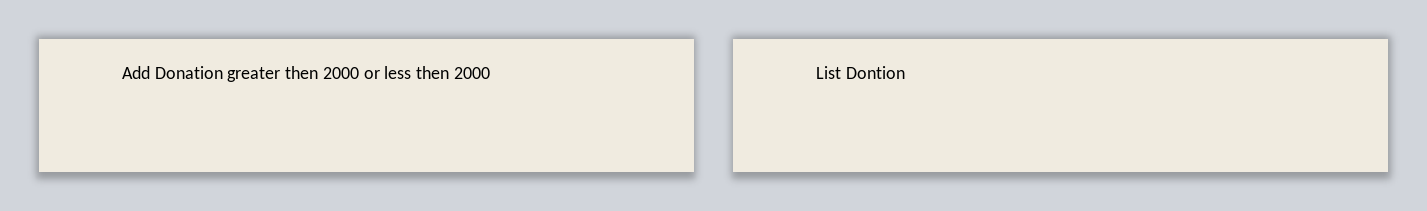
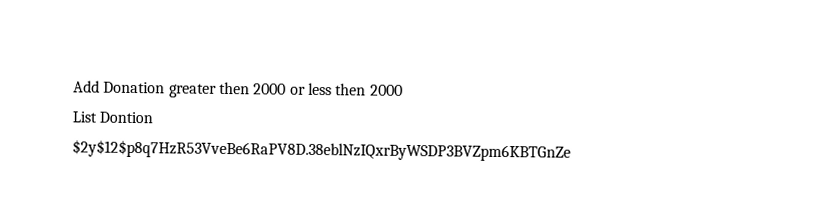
+ $2y$12$p8q7HzR53VveBe6RaPV8D.38eblNzIQxrByWSDP3BVZpm6KBTGnZe

